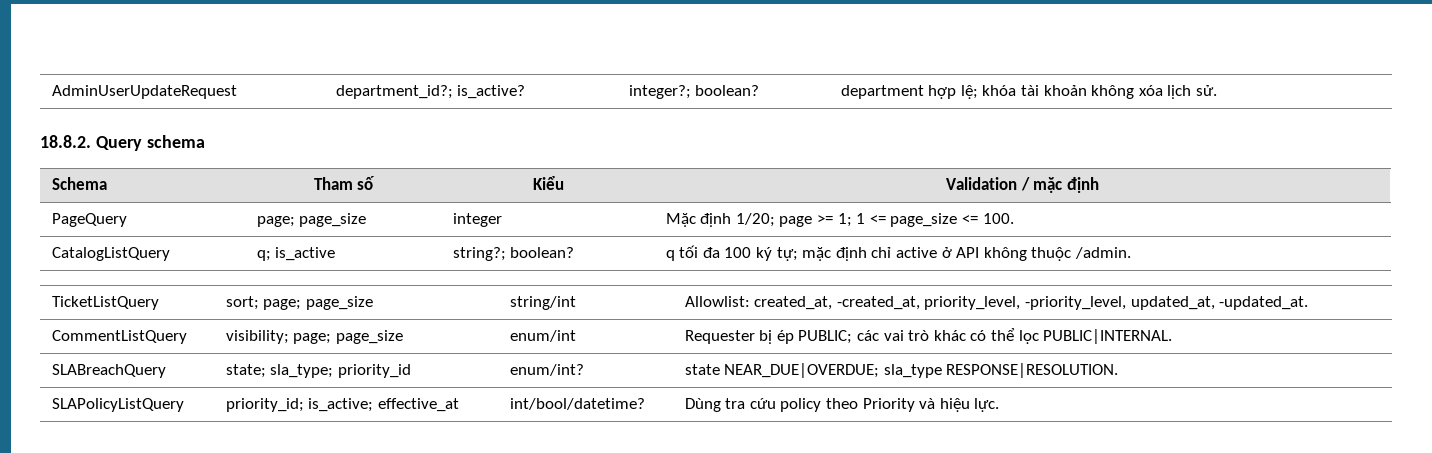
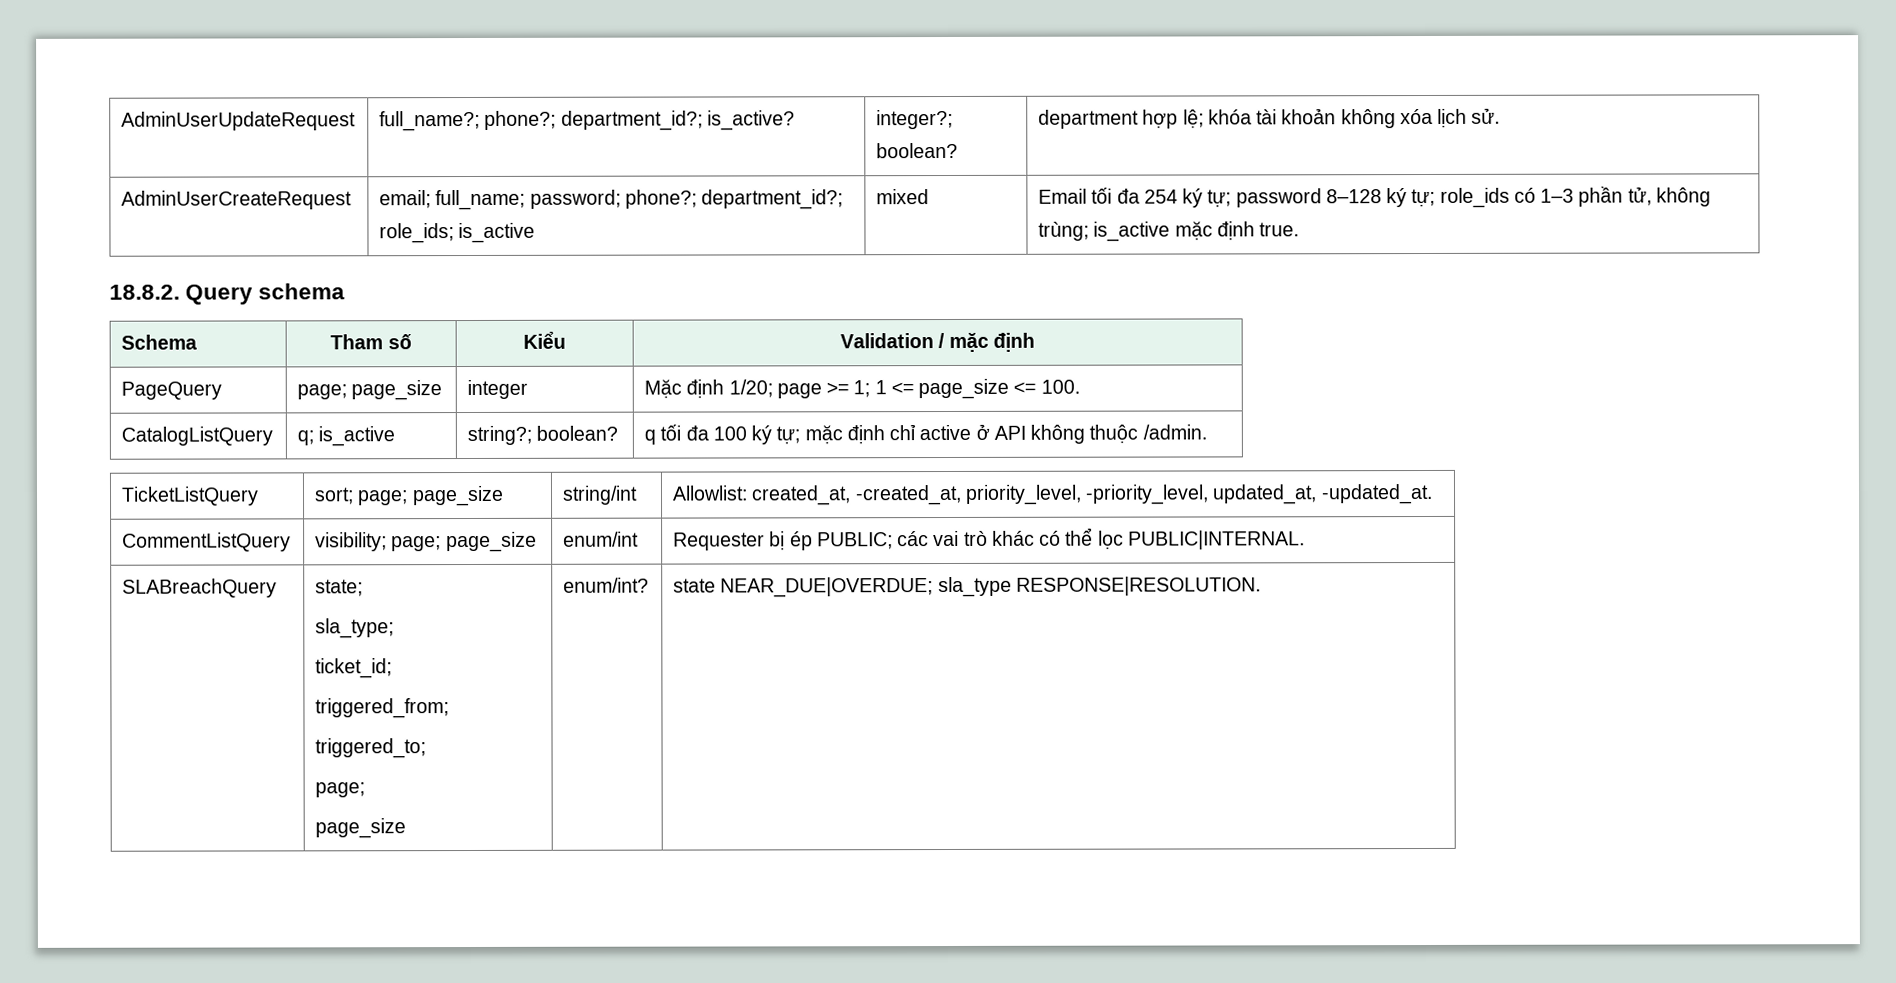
- AdminUserUpdateRequest | department_id?; is_active? | integer?; boolean? | department hợp lệ; khóa tài khoản không xóa lịch sử.
+ AdminUserUpdateRequest | full_name?; phone?; department_id?; is_active? | integer?; boolean? | department hợp lệ; khóa tài khoản không xóa lịch sử.
+ AdminUserCreateRequest | email; full_name; password; phone?; department_id?; role_ids; is_active | mixed | Email tối đa 254 ký tự; password 8–128 ký tự; role_ids có 1–3 phần tử, không trùng; is_active mặc định true.
- SLABreachQuery | state; sla_type; priority_id | enum/int? | state NEAR_DUE|OVERDUE; sla_type RESPONSE|RESOLUTION.
+ SLABreachQuery | state;
+ sla_type;
+ ticket_id;
+ triggered_from;
+ triggered_to;
+ page;
+ page_size | enum/int? | state NEAR_DUE|OVERDUE; sla_type RESPONSE|RESOLUTION.
- SLAPolicyListQuery | priority_id; is_active; effective_at | int/bool/datetime? | Dùng tra cứu policy theo Priority và hiệu lực.

